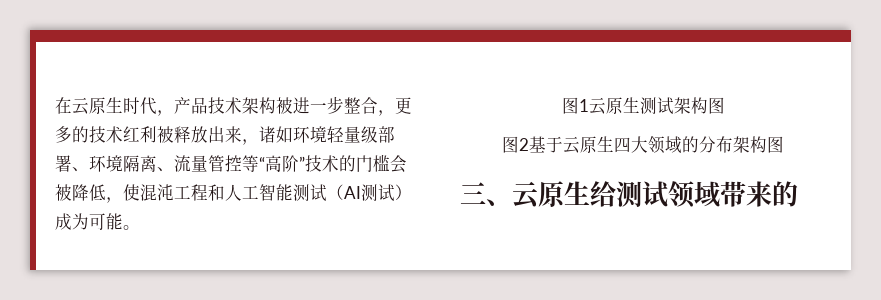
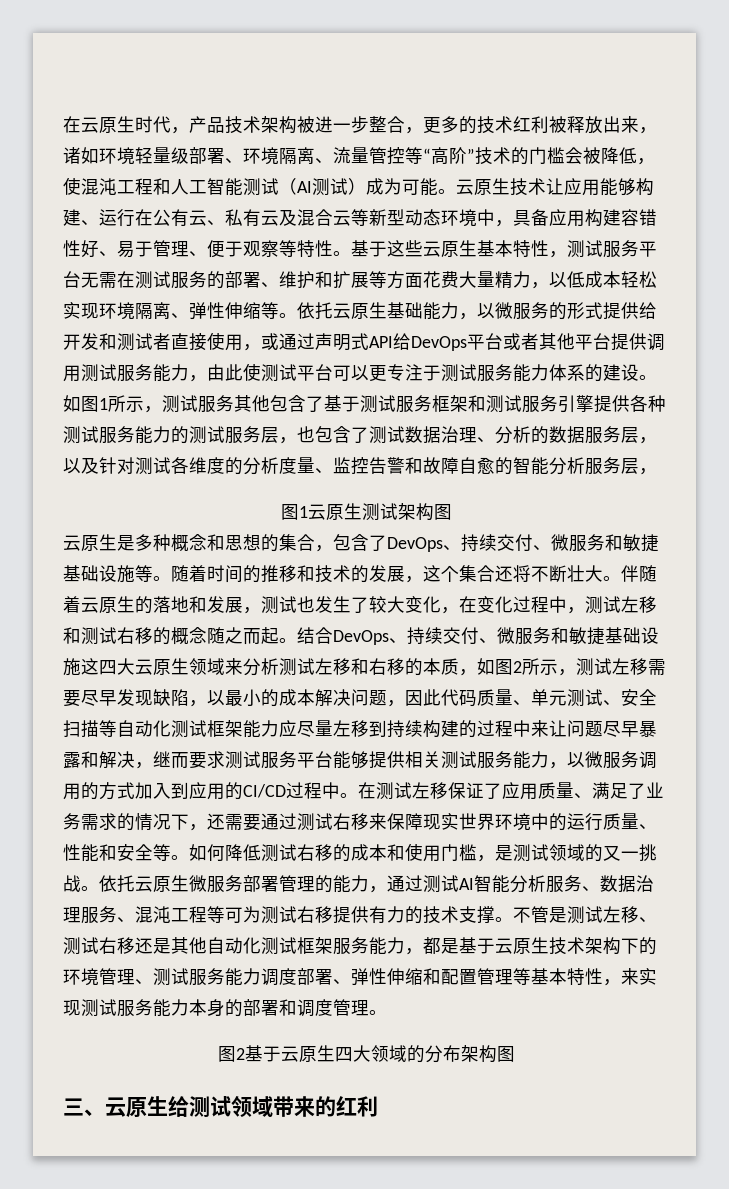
+ 云原生技术让应用能够构建、运行在公有云、私有云及混合云等新型动态环境中，具备应用构建容错性好、易于管理、便于观察等特性。基于这些云原生基本特性，测试服务平台无需在测试服务的部署、维护和扩展等方面花费大量精力，以低成本轻松实现环境隔离、弹性伸缩等。依托云原生基础能力，以微服务的形式提供给开发和测试者直接使用，或通过声明式API给DevOps平台或者其他平台提供调用测试服务能力，由此使测试平台可以更专注于测试服务能力体系的建设。如图1所示，测试服务其他包含了基于测试服务框架和测试服务引擎提供各种测试服务能力的测试服务层，也包含了测试数据治理、分析的数据服务层，以及针对测试各维度的分析度量、监控告警和故障自愈的智能分析服务层，
+ 云原生是多种概念和思想的集合，包含了DevOps、持续交付、微服务和敏捷基础设施等。随着时间的推移和技术的发展，这个集合还将不断壮大。伴随着云原生的落地和发展，测试也发生了较大变化，在变化过程中，测试左移和测试右移的概念随之而起。结合DevOps、持续交付、微服务和敏捷基础设施这四大云原生领域来分析测试左移和右移的本质，如图2所示，测试左移需要尽早发现缺陷，以最小的成本解决问题，因此代码质量、单元测试、安全扫描等自动化测试框架能力应尽量左移到持续构建的过程中来让问题尽早暴露和解决，继而要求测试服务平台能够提供相关测试服务能力，以微服务调用的方式加入到应用的CI/CD过程中。在测试左移保证了应用质量、满足了业务需求的情况下，还需要通过测试右移来保障现实世界环境中的运行质量、性能和安全等。如何降低测试右移的成本和使用门槛，是测试领域的又一挑战。依托云原生微服务部署管理的能力，通过测试AI智能分析服务、数据治理服务、混沌工程等可为测试右移提供有力的技术支撑。不管是测试左移、测试右移还是其他自动化测试框架服务能力，都是基于云原生技术架构下的环境管理、测试服务能力调度部署、弹性伸缩和配置管理等基本特性，来实现测试服务能力本身的部署和调度管理。
- 三、云原生给测试领域带来的
+ 三、云原生给测试领域带来的红利

